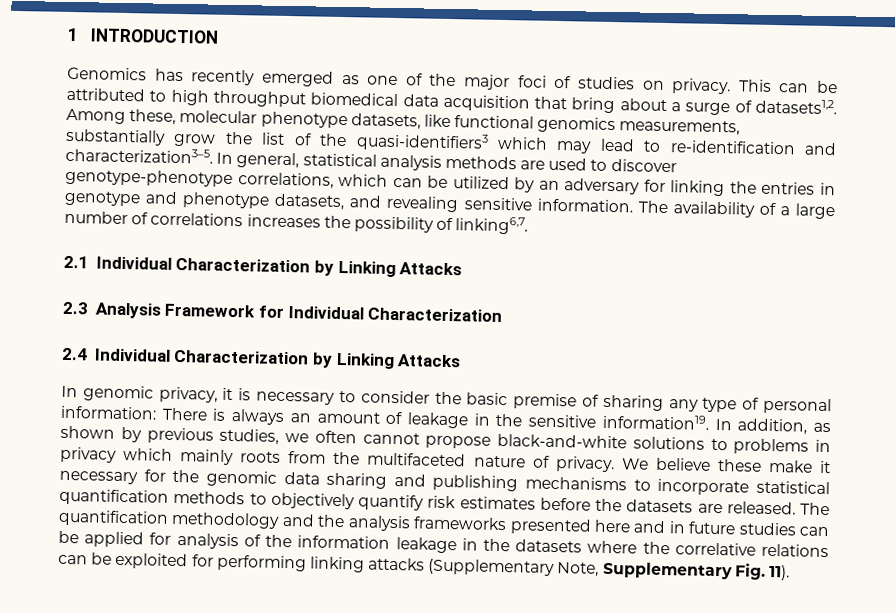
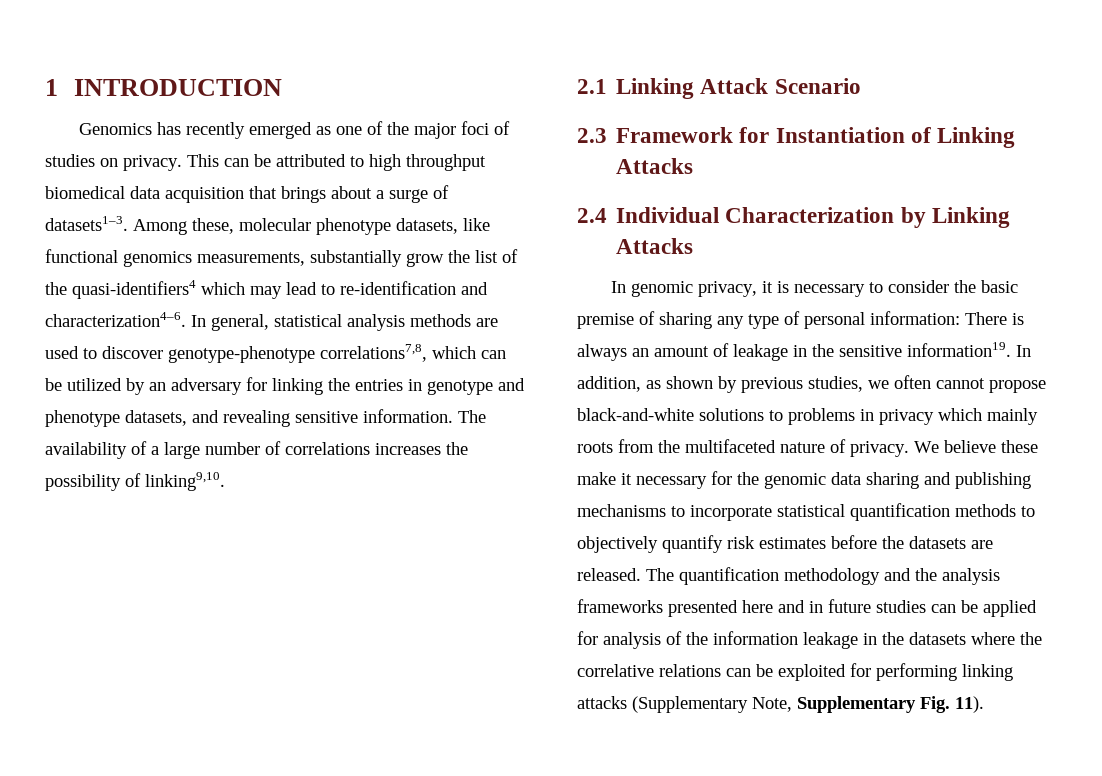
- This can be attributed to high throughput biomedical data acquisition that bring about a surge of datasets1,2.
+ This can be attributed to high throughput biomedical data acquisition that brings about a surge of datasets1–3.
- Among these, molecular phenotype datasets, like functional genomics measurements, substantially grow the list of the quasi-identifiers3 which may lead to re-identification and characterization3–5.
+ Among these, molecular phenotype datasets, like functional genomics measurements, substantially grow the list of the quasi-identifiers4 which may lead to re-identification and characterization4–6.
- In general, statistical analysis methods are used to discover genotype-phenotype correlations, which can be utilized by an adversary for linking the entries in genotype and phenotype datasets, and revealing sensitive information.
+ In general, statistical analysis methods are used to discover genotype-phenotype correlations7,8, which can be utilized by an adversary for linking the entries in genotype and phenotype datasets, and revealing sensitive information.
- The availability of a large number of correlations increases the possibility of linking6,7.
+ The availability of a large number of correlations increases the possibility of linking9,10.
- 2.1 Individual Characterization by Linking Attacks
- 2.3 Analysis Framework for Individual Characterization
+ 2.1 Linking Attack Scenario
+ 2.3 Framework for Instantiation of Linking Attacks

